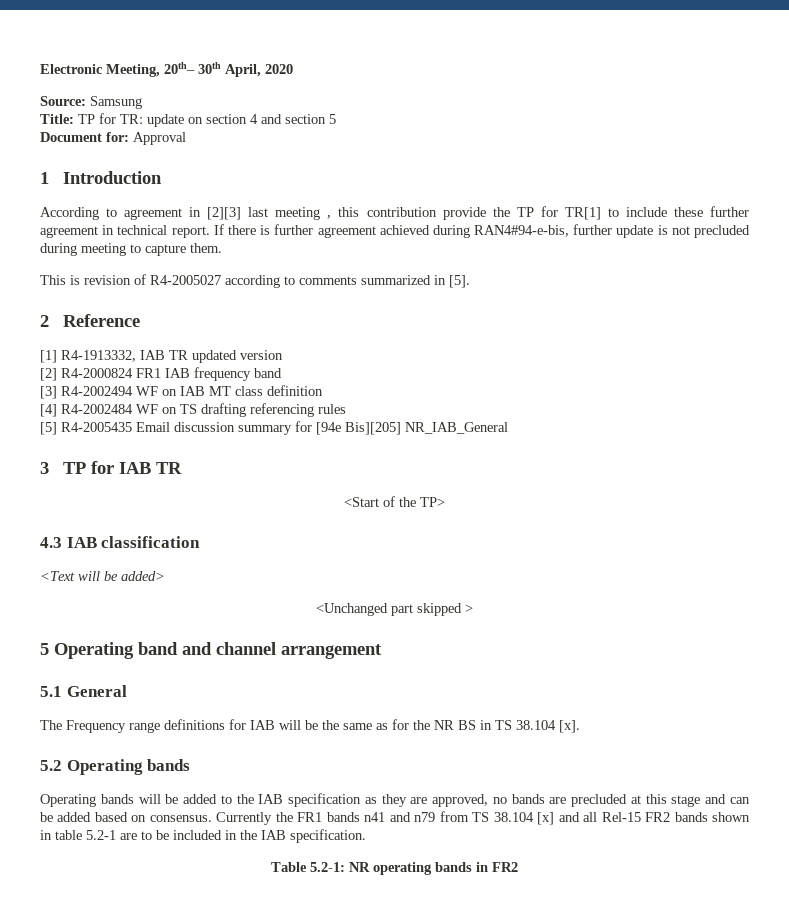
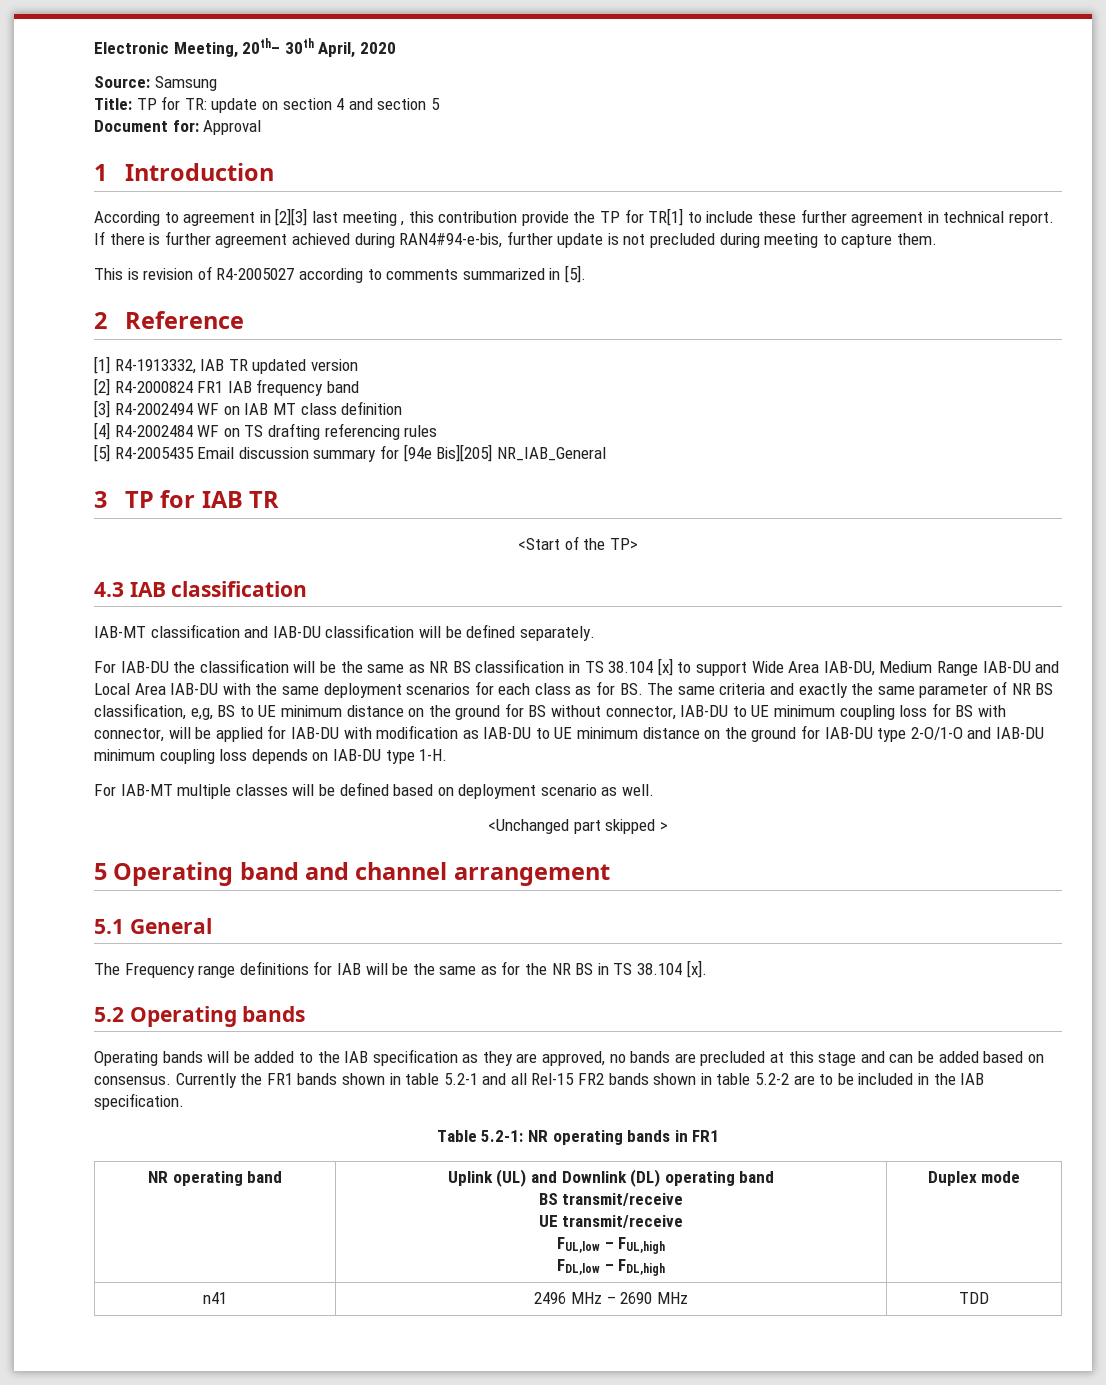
- <Text will be added>
+ IAB-MT classification and IAB-DU classification will be defined separately.
+ For IAB-DU the classification will be the same as NR BS classification in TS 38.104 [x] to support Wide Area IAB-DU, Medium Range IAB-DU and Local Area IAB-DU with the same deployment scenarios for each class as for BS. The same criteria and exactly the same parameter of NR BS classification, e,g, BS to UE minimum distance on the ground for BS without connector, IAB-DU to UE minimum coupling loss for BS with connector, will be applied for IAB-DU with modification as IAB-DU to UE minimum distance on the ground for IAB-DU type 2-O/1-O and IAB-DU minimum coupling loss depends on IAB-DU type 1-H.
+ For IAB-MT multiple classes will be defined based on deployment scenario as well.
- Currently the FR1 bands n41 and n79 from TS 38.104 [x] and all Rel-15 FR2 bands shown in table 5.2-1 are to be included in the IAB specification.
+ Currently the FR1 bands shown in table 5.2-1 and all Rel-15 FR2 bands shown in table 5.2-2 are to be included in the IAB specification.
- Table 5.2-1: NR operating bands in FR2
+ Table 5.2-1: NR operating bands in FR1
+ NR operating band | Uplink (UL) and Downlink (DL) operating band
+ BS transmit/receive
+ UE transmit/receive
+ FUL,low – FUL,high
+ FDL,low – FDL,high | Duplex mode
+ n41 | 2496 MHz – 2690 MHz | TDD

